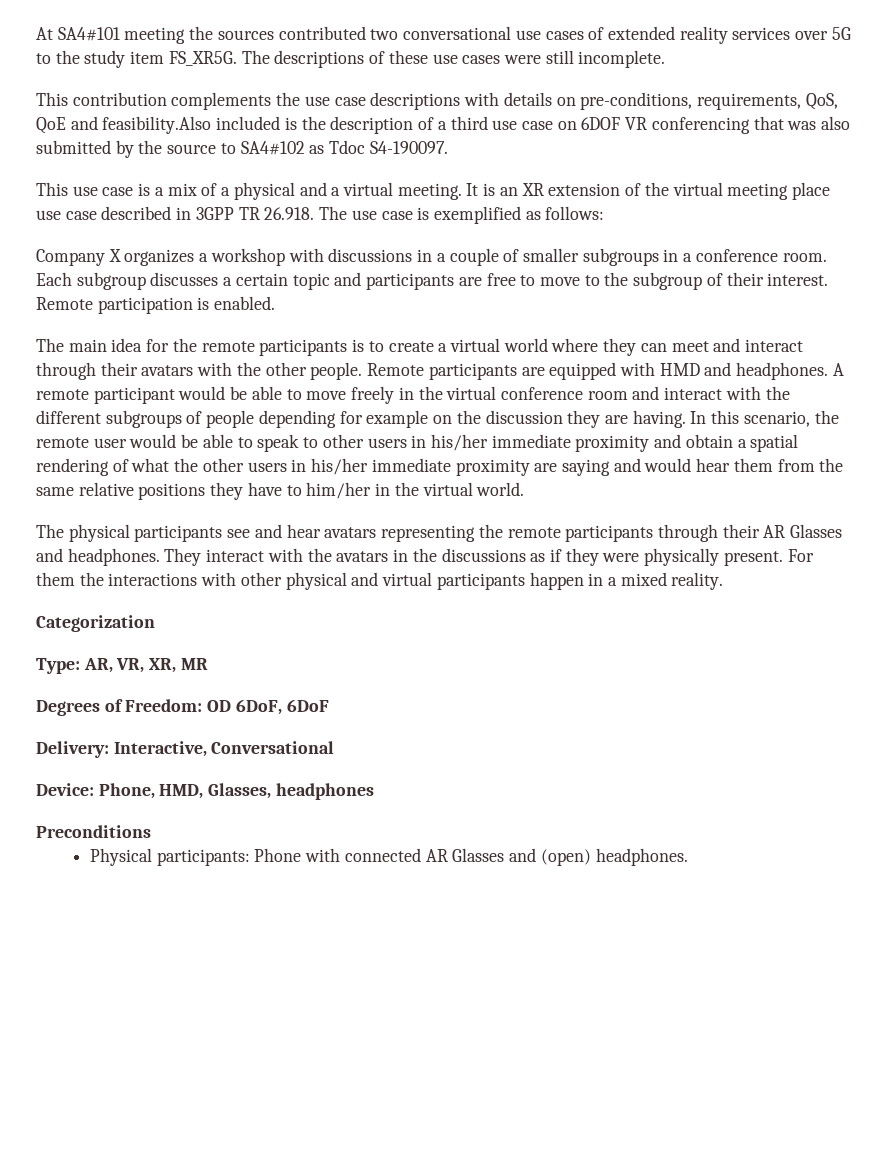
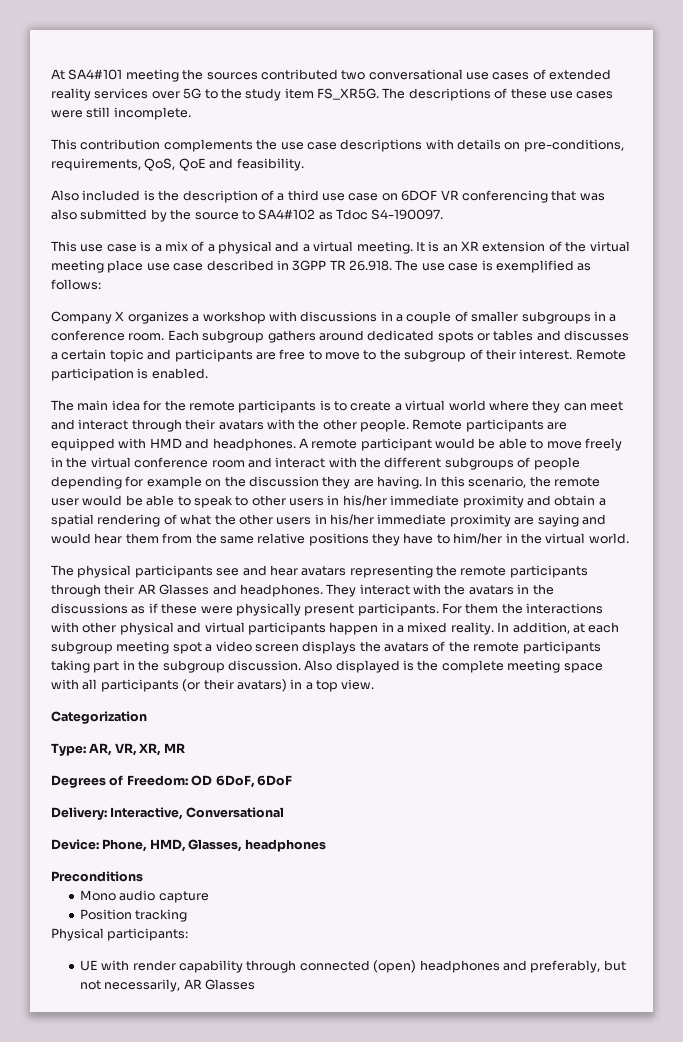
- This contribution complements the use case descriptions with details on pre-conditions, requirements, QoS, QoE and feasibility.Also included is the description of a third use case on 6DOF VR conferencing that was also submitted by the source to SA4#102 as Tdoc S4-190097.
+ This contribution complements the use case descriptions with details on pre-conditions, requirements, QoS, QoE and feasibility.
+ Also included is the description of a third use case on 6DOF VR conferencing that was also submitted by the source to SA4#102 as Tdoc S4-190097.
- Each subgroup discusses a certain topic and participants are free to move to the subgroup of their interest.
+ Each subgroup gathers around dedicated spots or tables and discusses a certain topic and participants are free to move to the subgroup of their interest.
- They interact with the avatars in the discussions as if they were physically present.
+ They interact with the avatars in the discussions as if these were physically present participants.
+ In addition, at each subgroup meeting spot a video screen displays the avatars of the remote participants taking part in the subgroup discussion. Also displayed is the complete meeting space with all participants (or their avatars) in a top view.
- Physical participants: Phone with connected AR Glasses and (open) headphones.
+ Mono audio capture
+ Position tracking
+ Physical participants:
+ UE with render capability through connected (open) headphones and preferably, but not necessarily, AR Glasses

